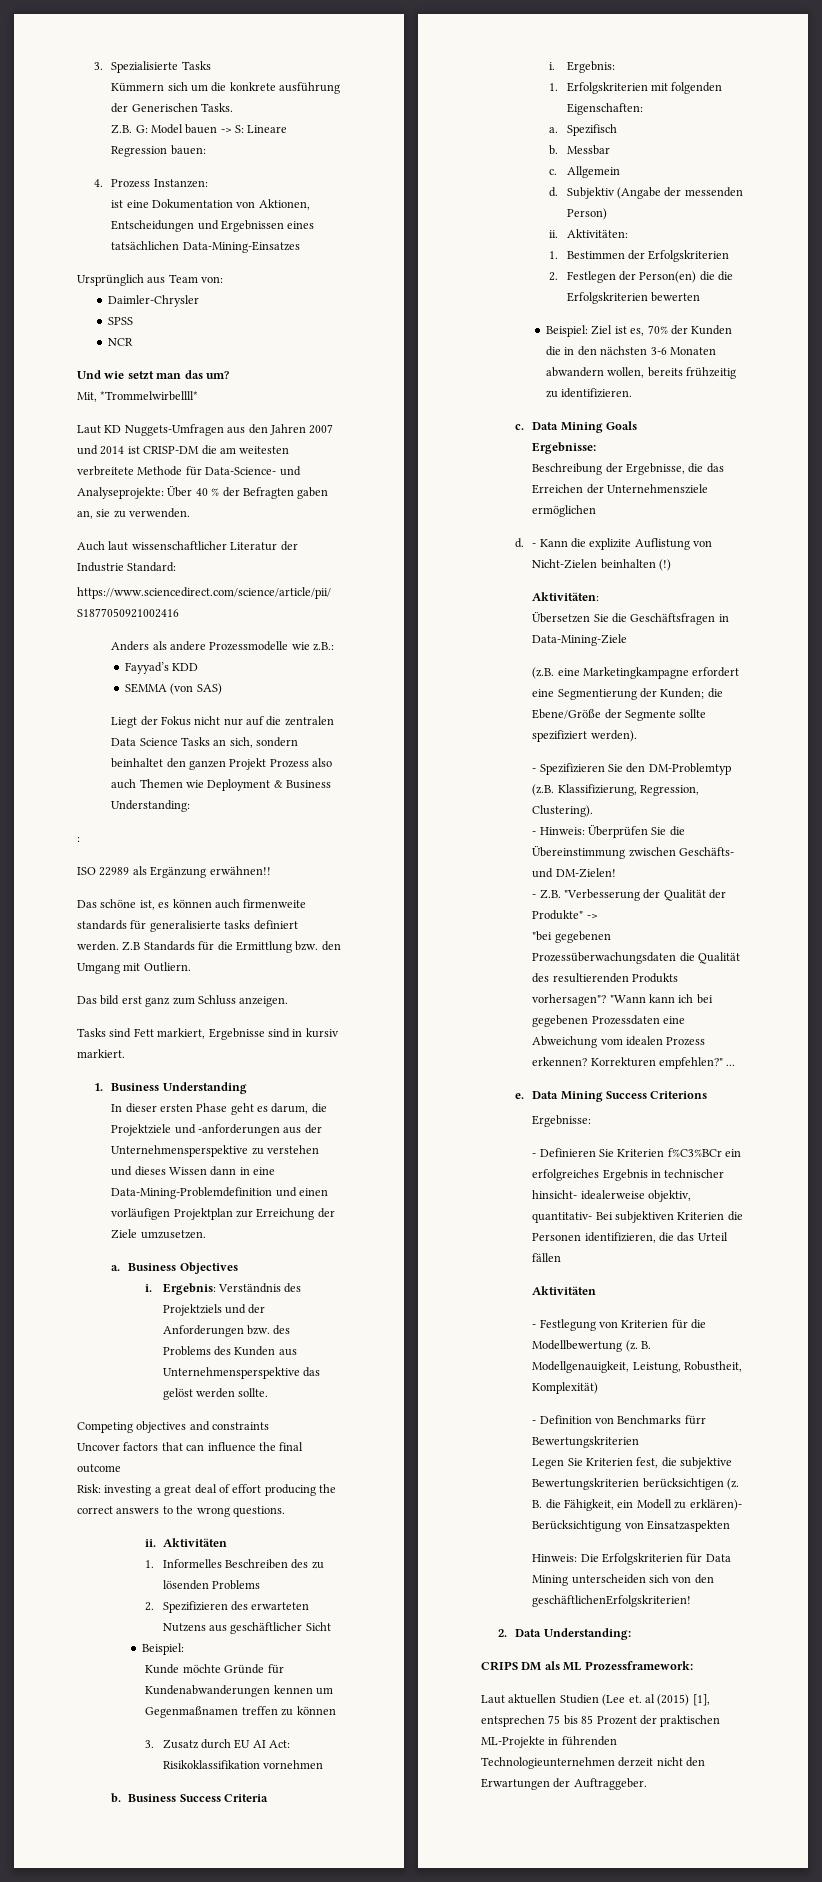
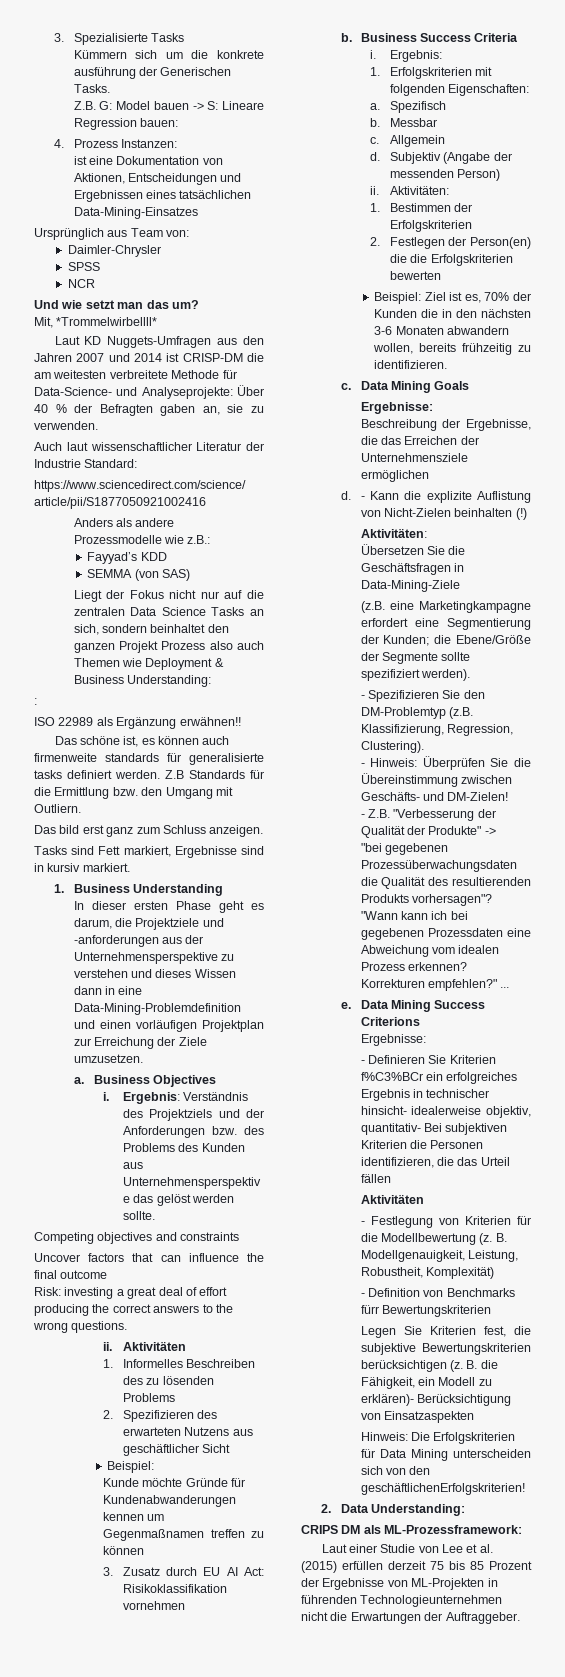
- CRIPS DM als ML Prozessframework:
- Laut aktuellen Studien (Lee et. al (2015) [1], entsprechen 75 bis 85 Prozent der praktischen ML-Projekte in führenden Technologieunternehmen derzeit nicht den Erwartungen der Auftraggeber.
+ CRIPS DM als ML-Prozessframework:
+ Laut einer Studie von Lee et al. (2015) erfüllen derzeit 75 bis 85 Prozent der Ergebnisse von ML-Projekten in führenden Technologieunternehmen nicht die Erwartungen der Auftraggeber.

